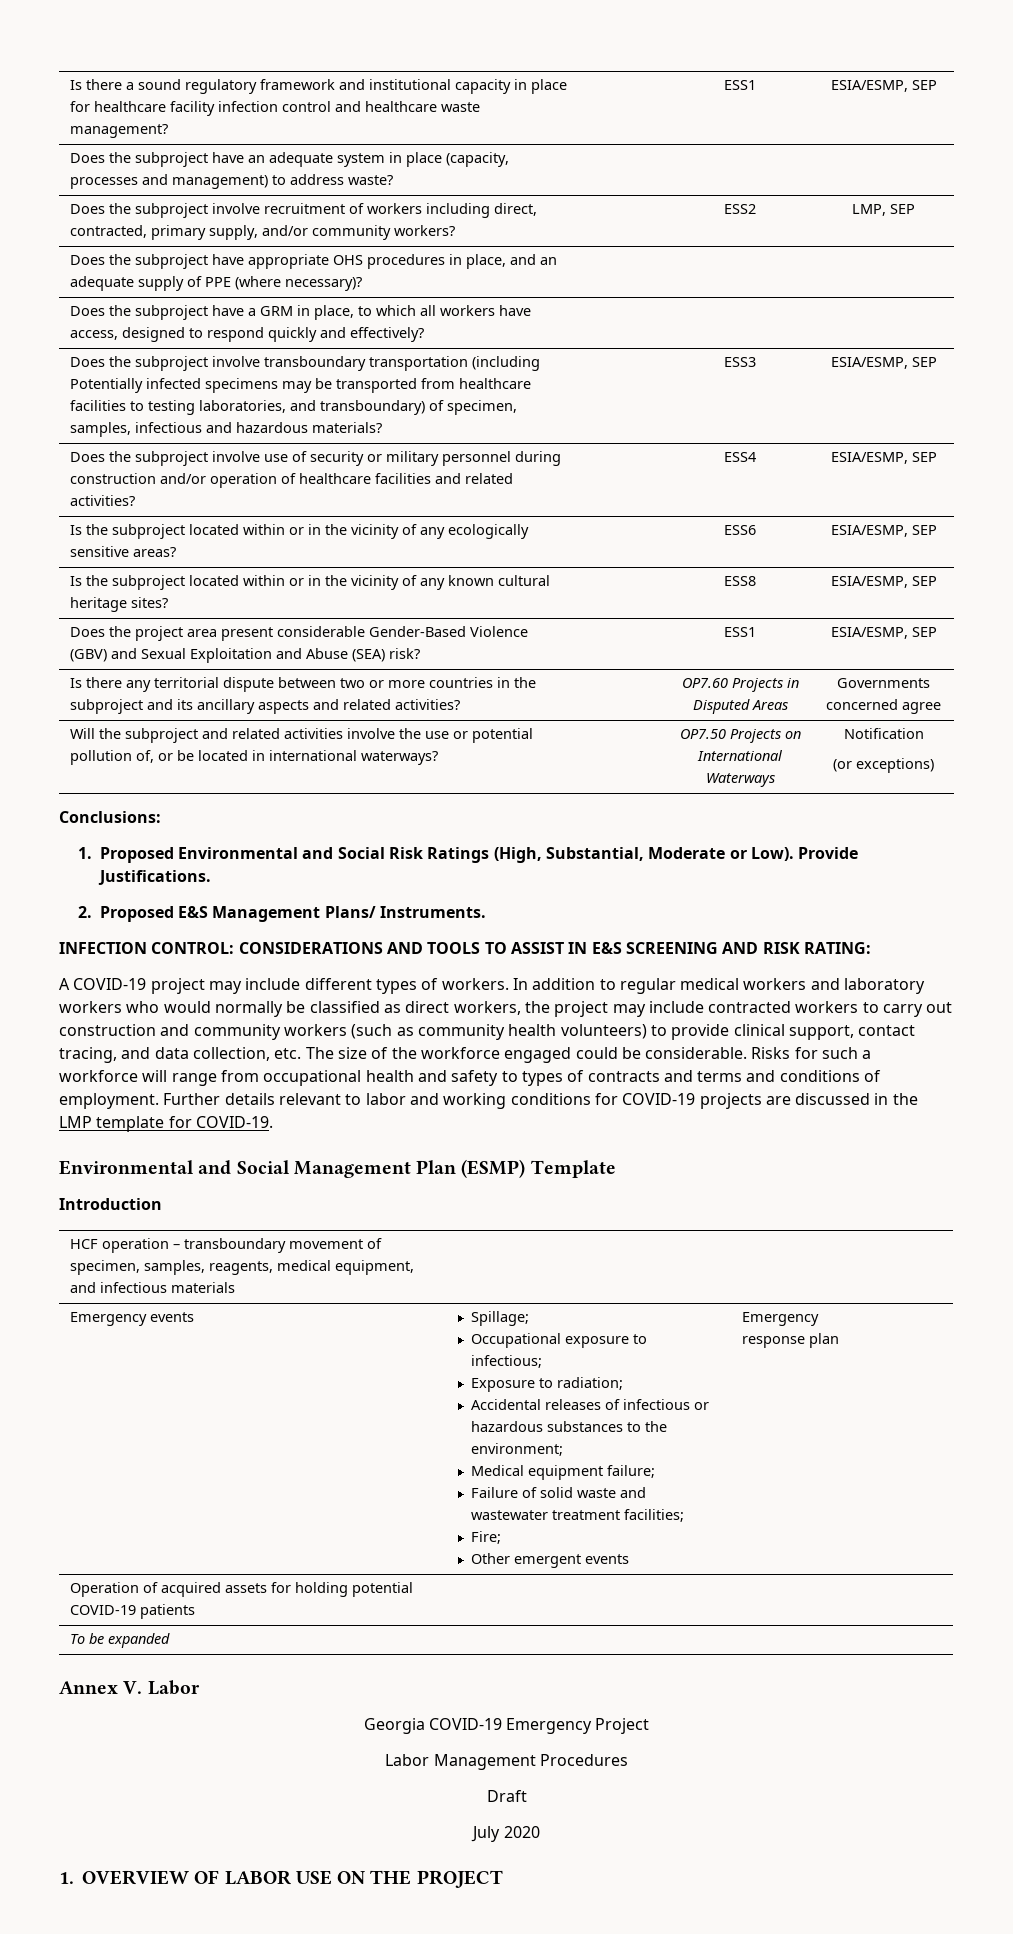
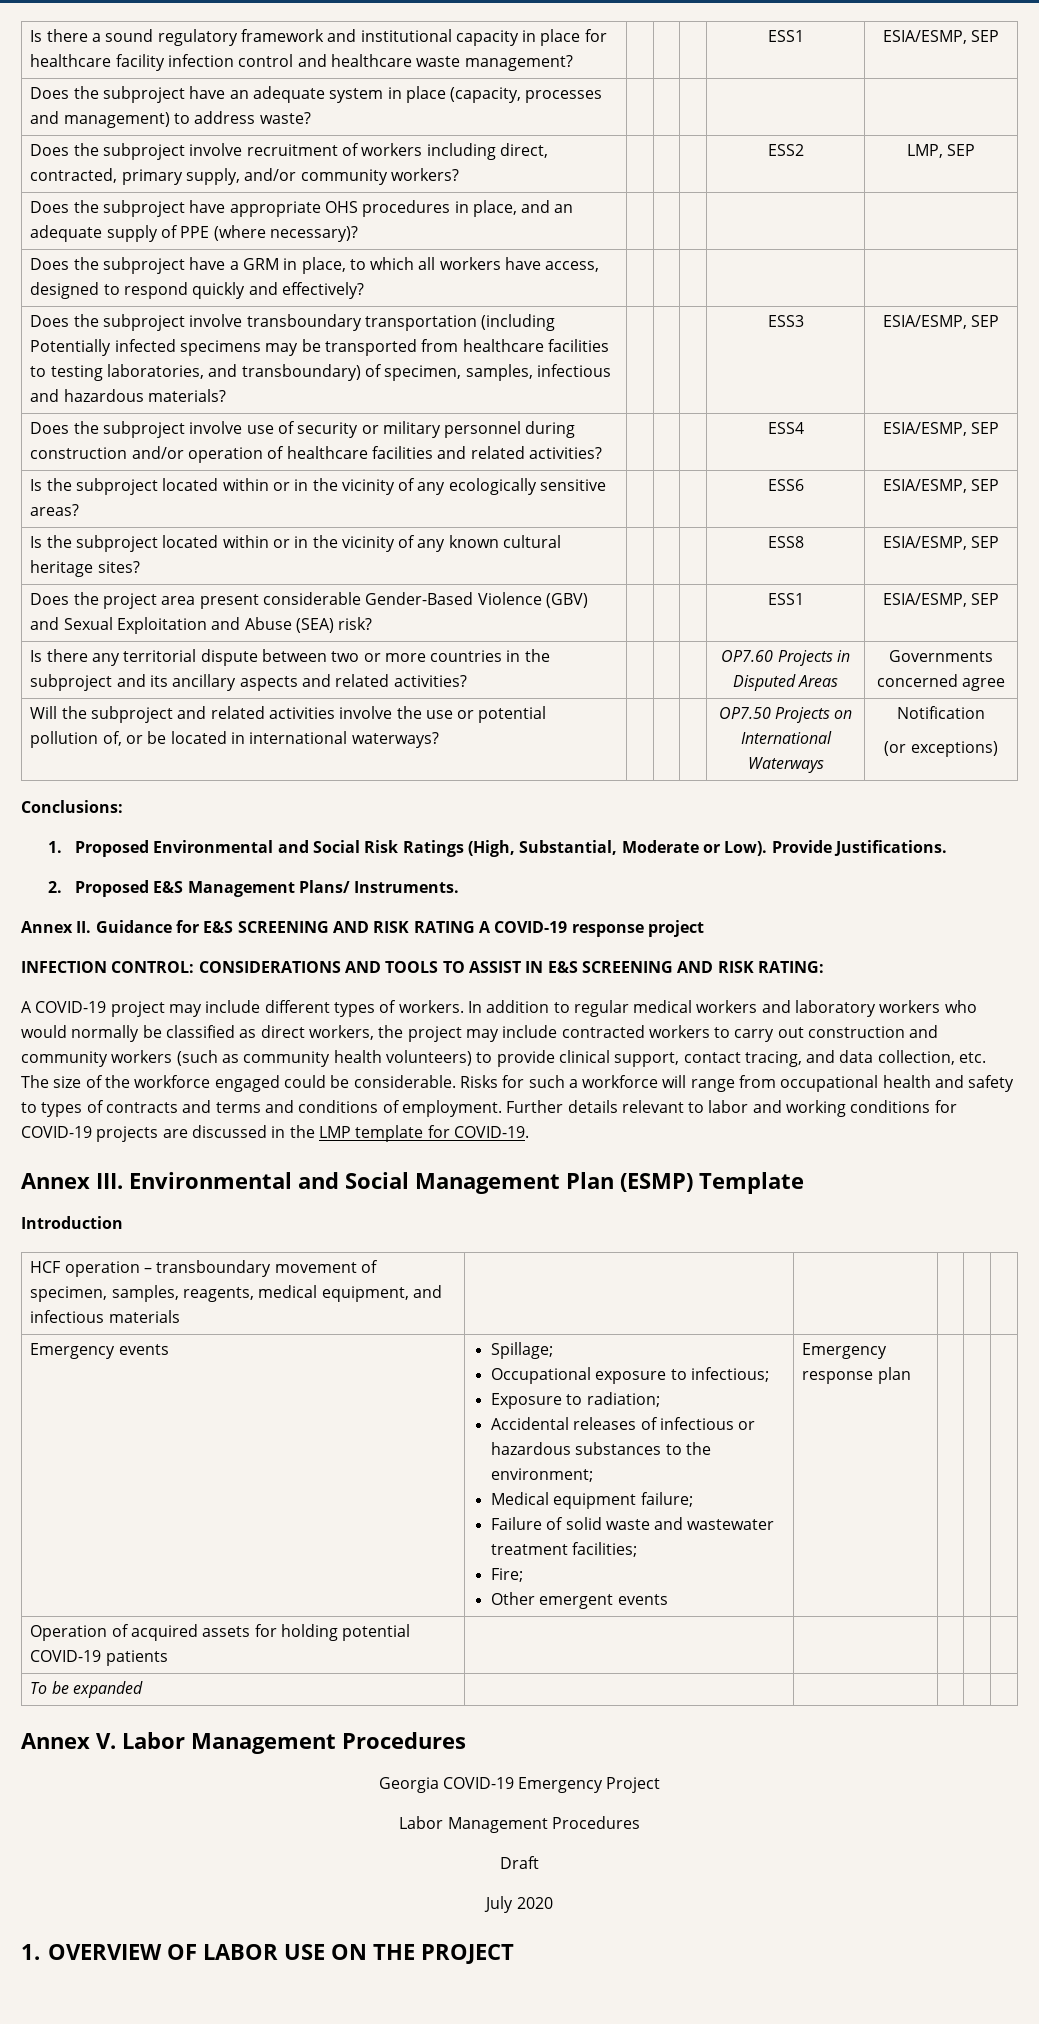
+ Annex II. Guidance for E&S SCREENING AND RISK RATING A COVID-19 response project
- Environmental and Social Management Plan (ESMP) Template
+ Annex III. Environmental and Social Management Plan (ESMP) Template
- Annex V. Labor
+ Annex V. Labor Management Procedures

